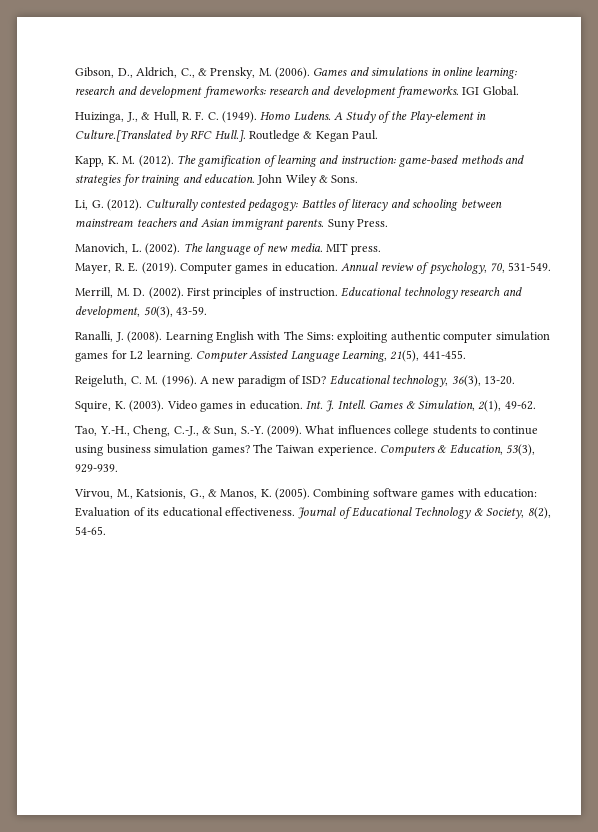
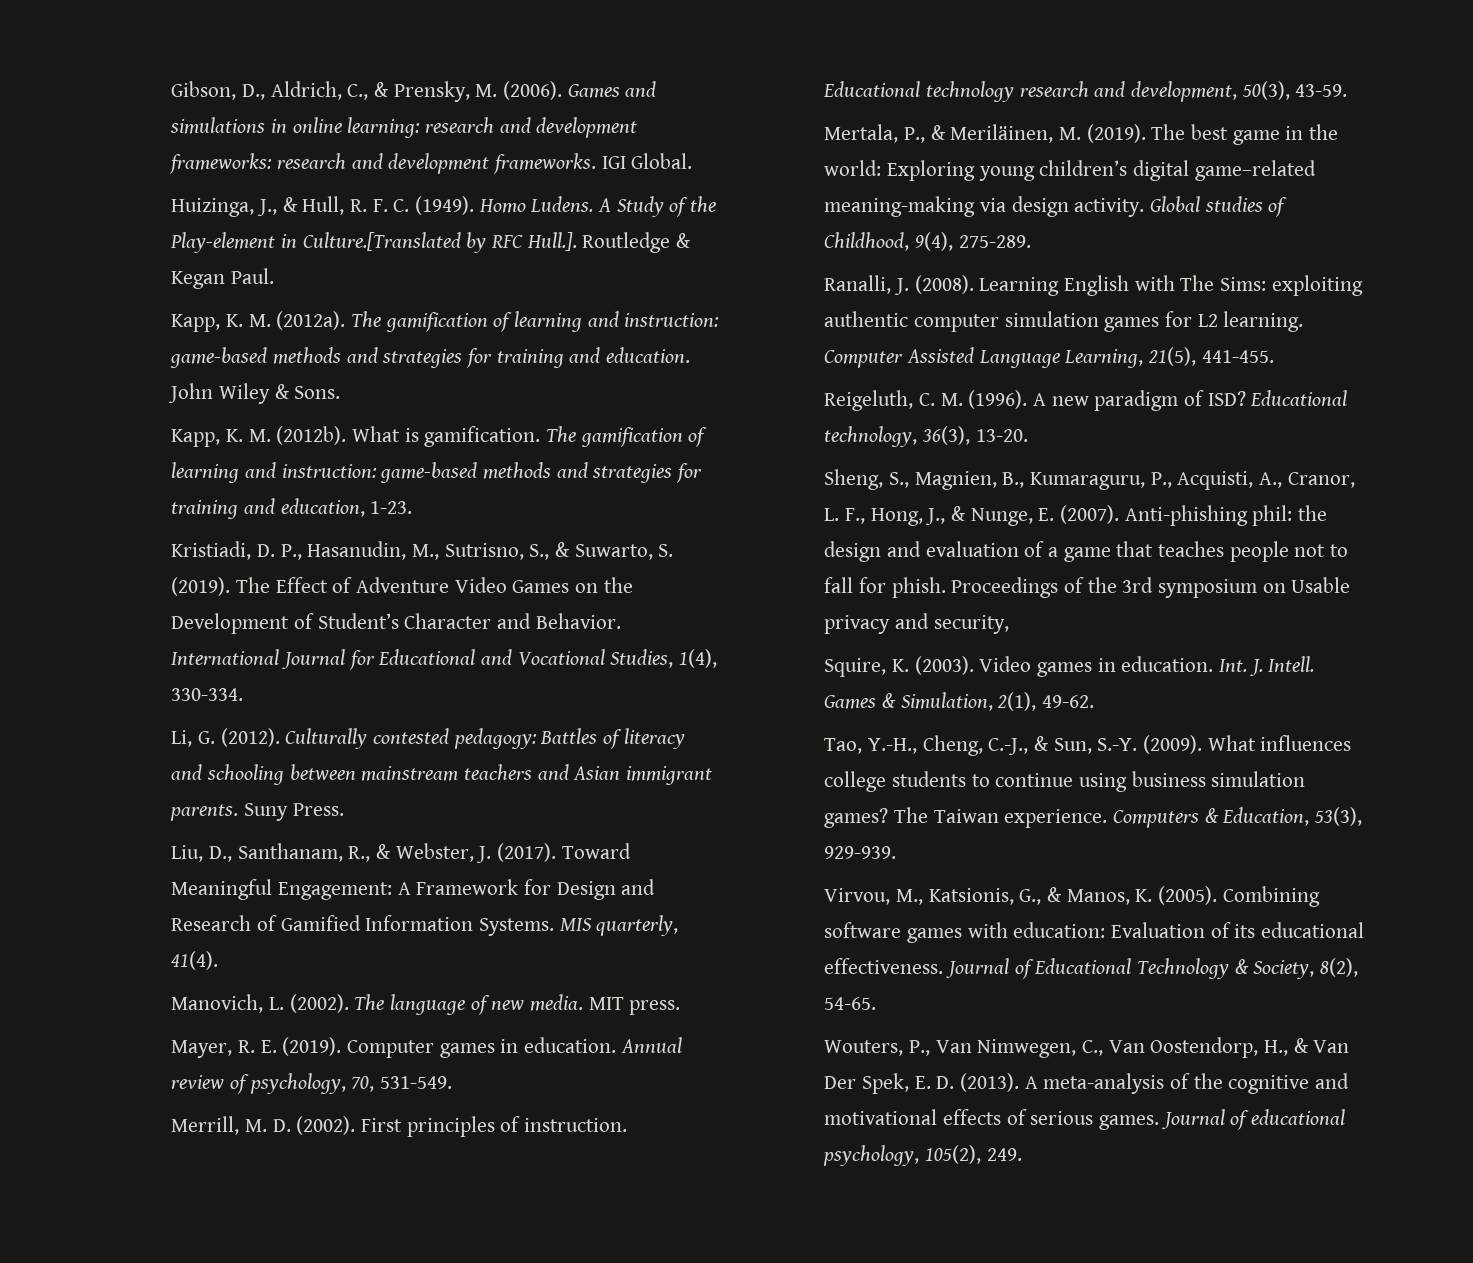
- Kapp, K. M. (2012).
+ Kapp, K. M. (2012a).
+ Kapp, K. M. (2012b). What is gamification. The gamification of learning and instruction: game-based methods and strategies for training and education, 1-23.
+ Kristiadi, D. P., Hasanudin, M., Sutrisno, S., & Suwarto, S. (2019). The Effect of Adventure Video Games on the Development of Student’s Character and Behavior. International Journal for Educational and Vocational Studies, 1(4), 330-334.
+ Liu, D., Santhanam, R., & Webster, J. (2017). Toward Meaningful Engagement: A Framework for Design and Research of Gamified Information Systems. MIS quarterly, 41(4).
+ Mertala, P., & Meriläinen, M. (2019). The best game in the world: Exploring young children’s digital game–related meaning-making via design activity. Global studies of Childhood, 9(4), 275-289.
+ Sheng, S., Magnien, B., Kumaraguru, P., Acquisti, A., Cranor, L. F., Hong, J., & Nunge, E. (2007). Anti-phishing phil: the design and evaluation of a game that teaches people not to fall for phish. Proceedings of the 3rd symposium on Usable privacy and security,
+ Wouters, P., Van Nimwegen, C., Van Oostendorp, H., & Van Der Spek, E. D. (2013). A meta-analysis of the cognitive and motivational effects of serious games. Journal of educational psychology, 105(2), 249.

